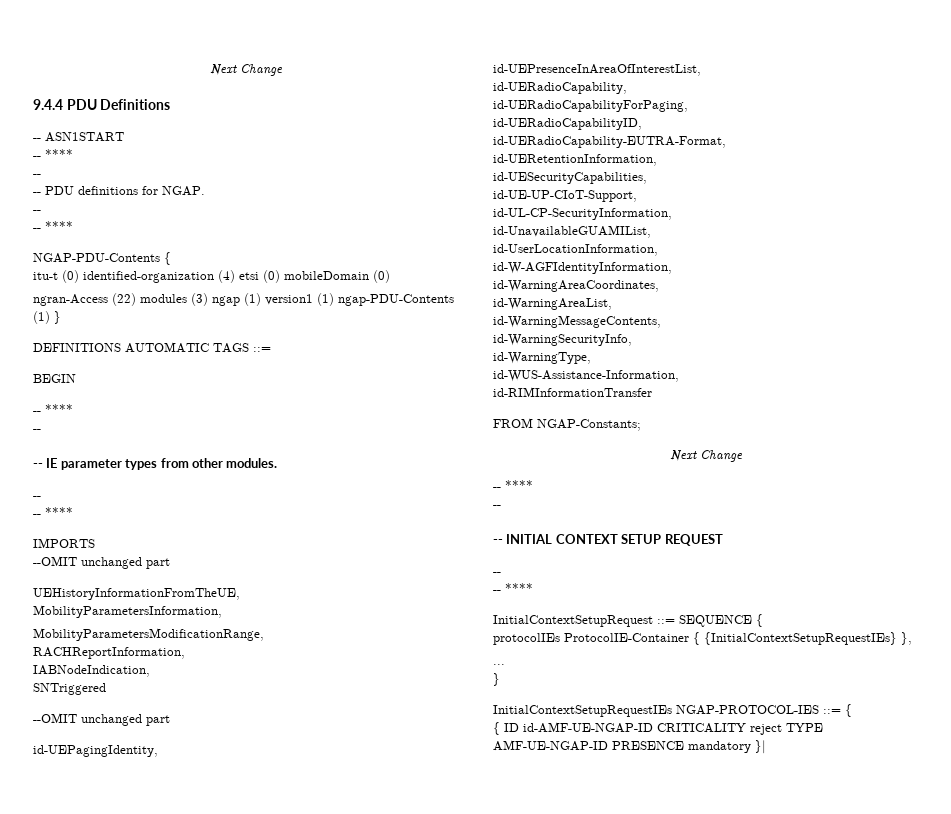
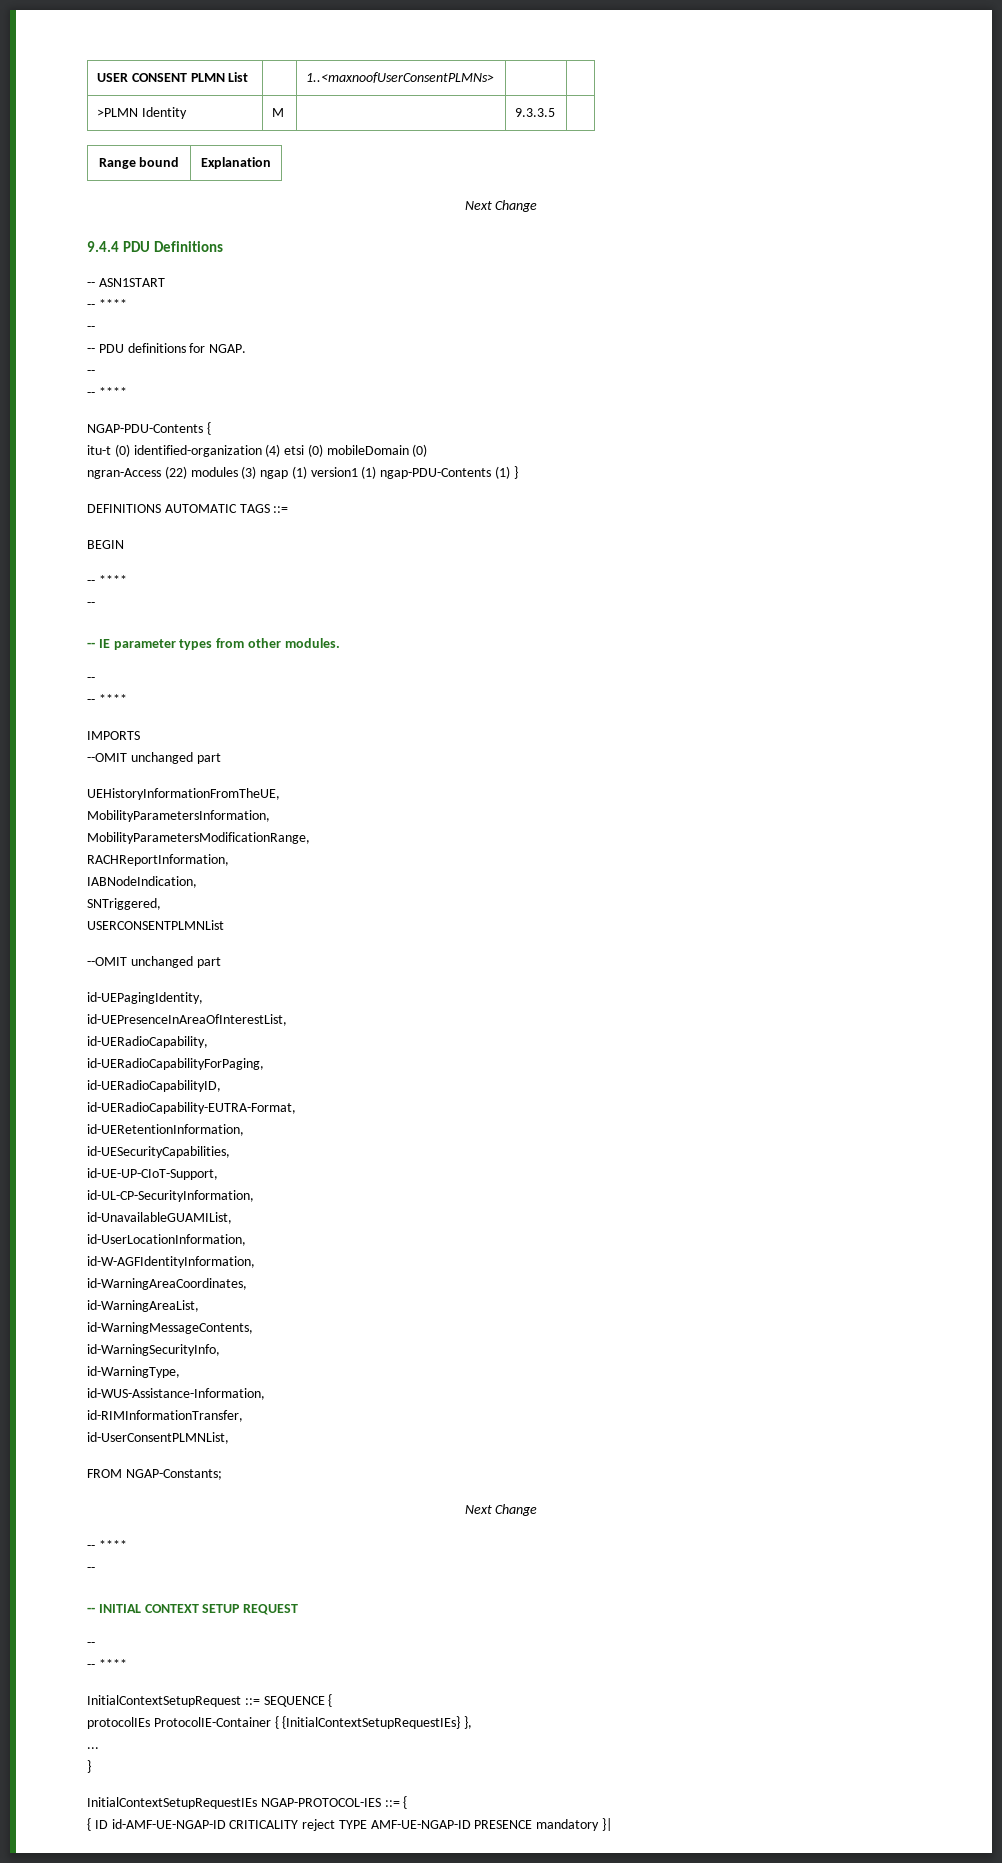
+ USER CONSENT PLMN List | | 1..<maxnoofUserConsentPLMNs> | |
+ >PLMN Identity | M | | 9.3.3.5 |
+ Range bound | Explanation
- SNTriggered
+ SNTriggered,
+ USERCONSENTPLMNList
- id-RIMInformationTransfer
+ id-RIMInformationTransfer,
+ id-UserConsentPLMNList,

